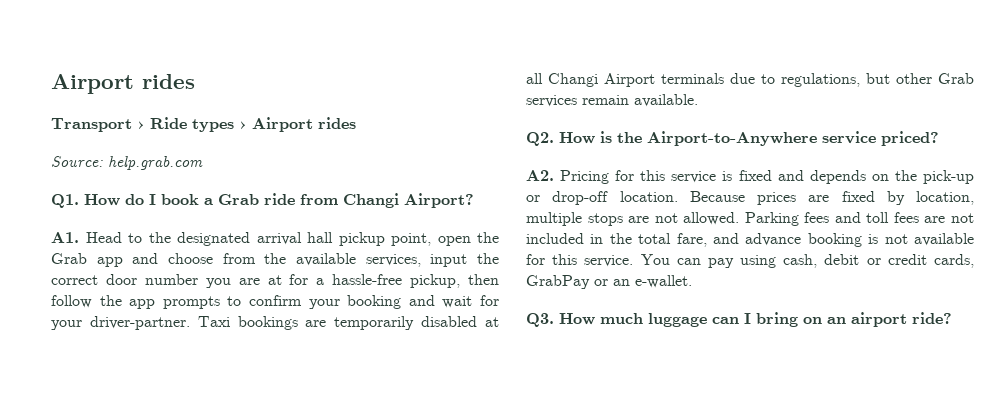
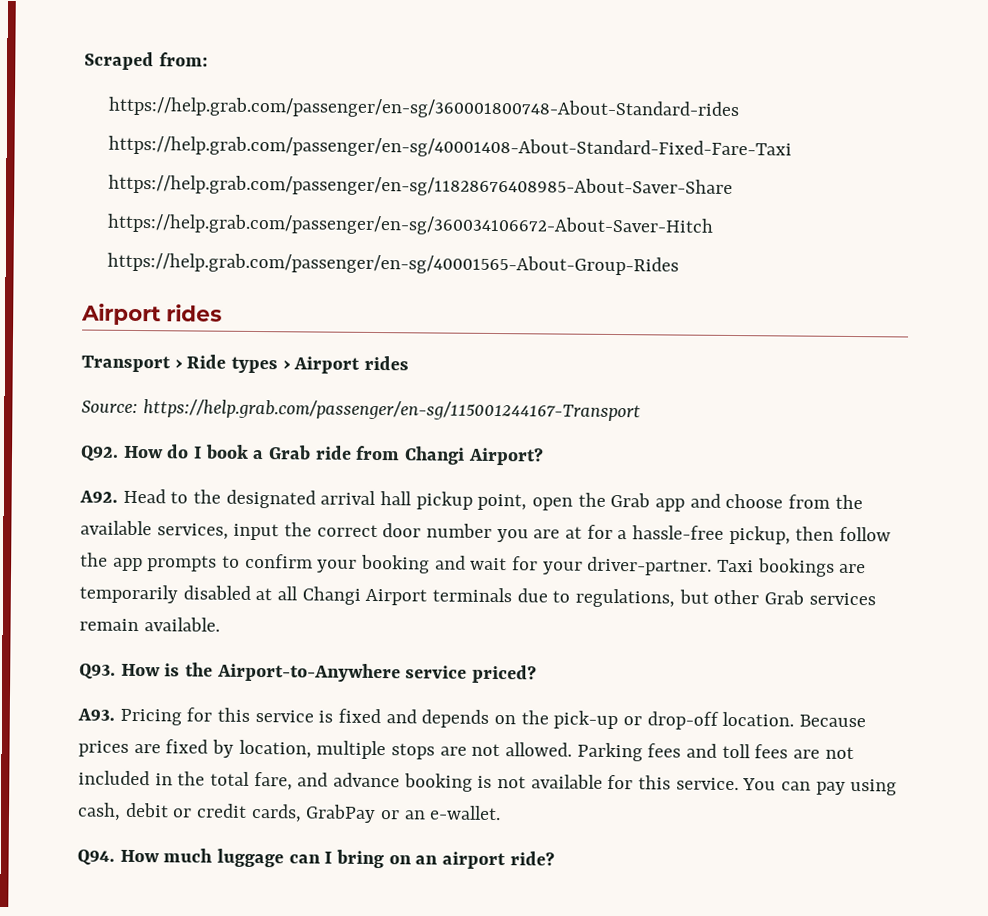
+ Scraped from:
+ https://help.grab.com/passenger/en-sg/360001800748-About-Standard-rides
+ https://help.grab.com/passenger/en-sg/40001408-About-Standard-Fixed-Fare-Taxi
+ https://help.grab.com/passenger/en-sg/11828676408985-About-Saver-Share
+ https://help.grab.com/passenger/en-sg/360034106672-About-Saver-Hitch
+ https://help.grab.com/passenger/en-sg/40001565-About-Group-Rides
- Source: help.grab.com
- Q1. How do I book a Grab ride from Changi Airport?
+ Source: https://help.grab.com/passenger/en-sg/115001244167-Transport
+ Q92. How do I book a Grab ride from Changi Airport?
- A1. Head to the designated arrival hall pickup point, open the Grab app and choose from the available services, input the correct door number you are at for a hassle-free pickup, then follow the app prompts to confirm your booking and wait for your driver-partner.
+ A92. Head to the designated arrival hall pickup point, open the Grab app and choose from the available services, input the correct door number you are at for a hassle-free pickup, then follow the app prompts to confirm your booking and wait for your driver-partner.
- Q2. How is the Airport-to-Anywhere service priced?
+ Q93. How is the Airport-to-Anywhere service priced?
- A2. Pricing for this service is fixed and depends on the pick-up or drop-off location.
+ A93. Pricing for this service is fixed and depends on the pick-up or drop-off location.
- Q3. How much luggage can I bring on an airport ride?
+ Q94. How much luggage can I bring on an airport ride?

